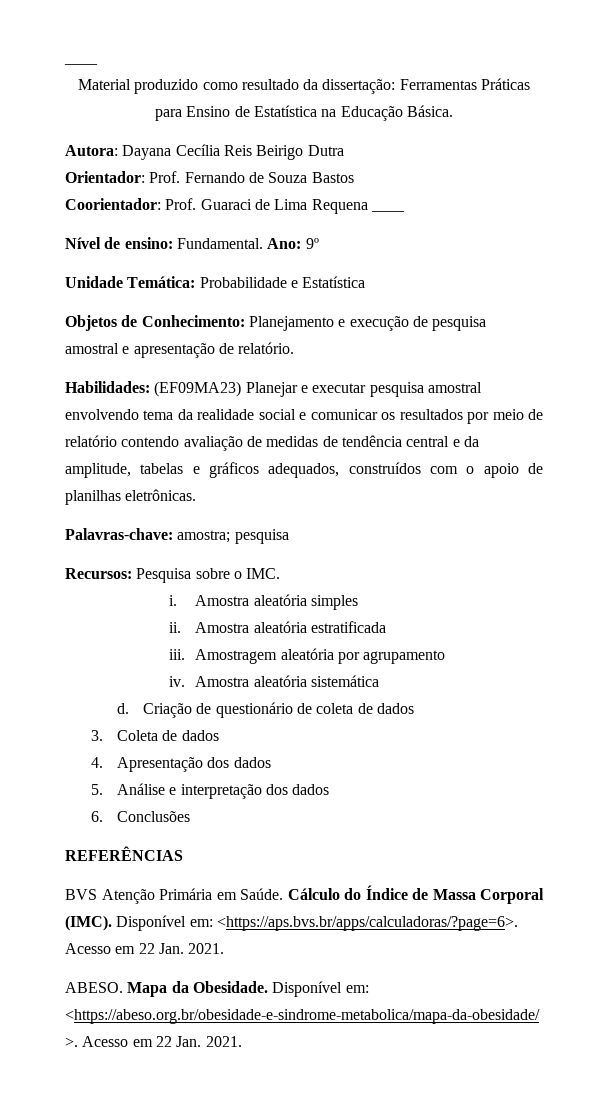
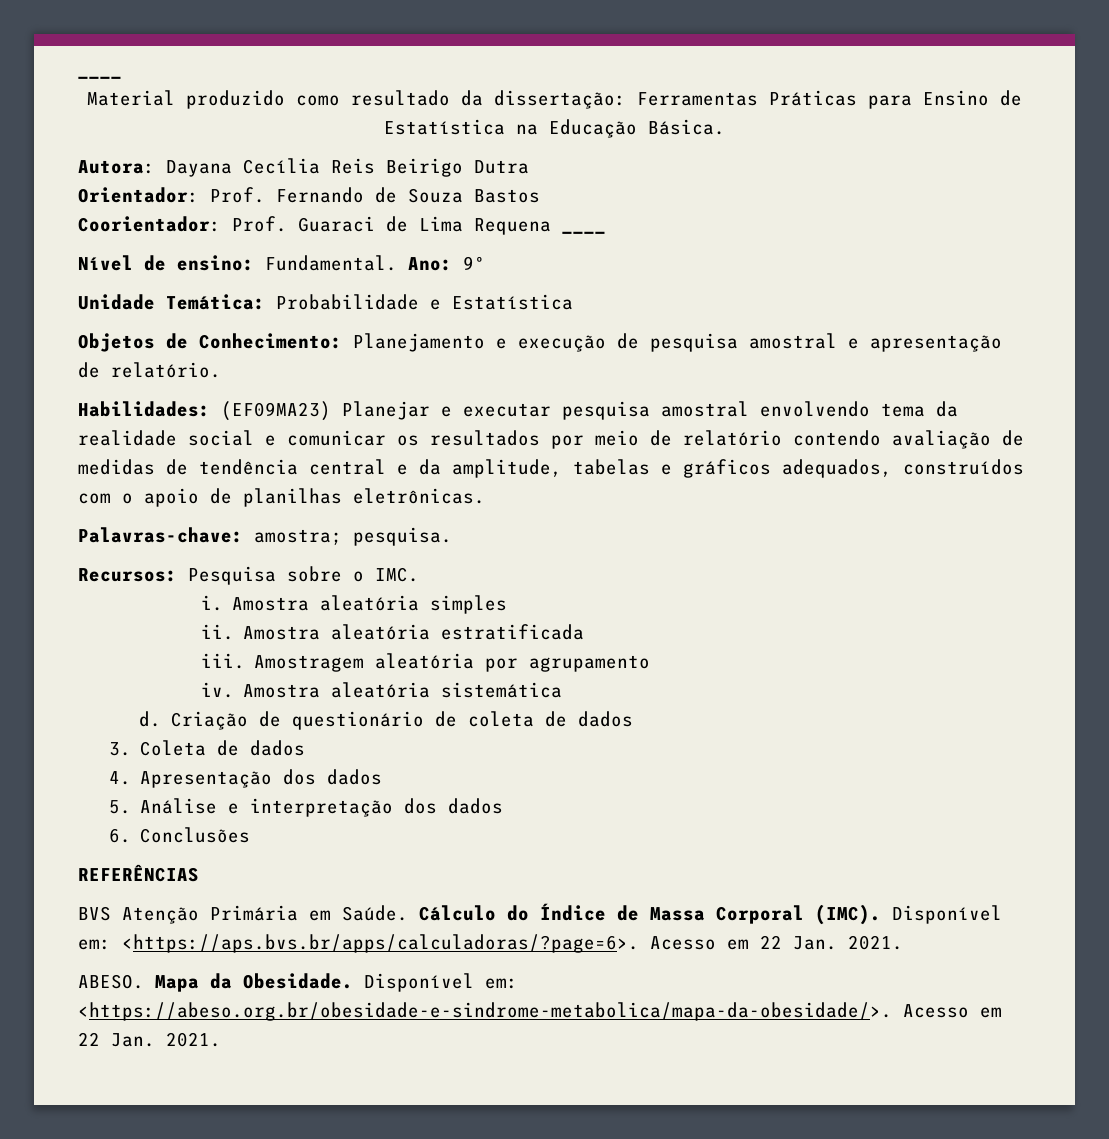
- Palavras-chave: amostra; pesquisa
+ Palavras-chave: amostra; pesquisa.

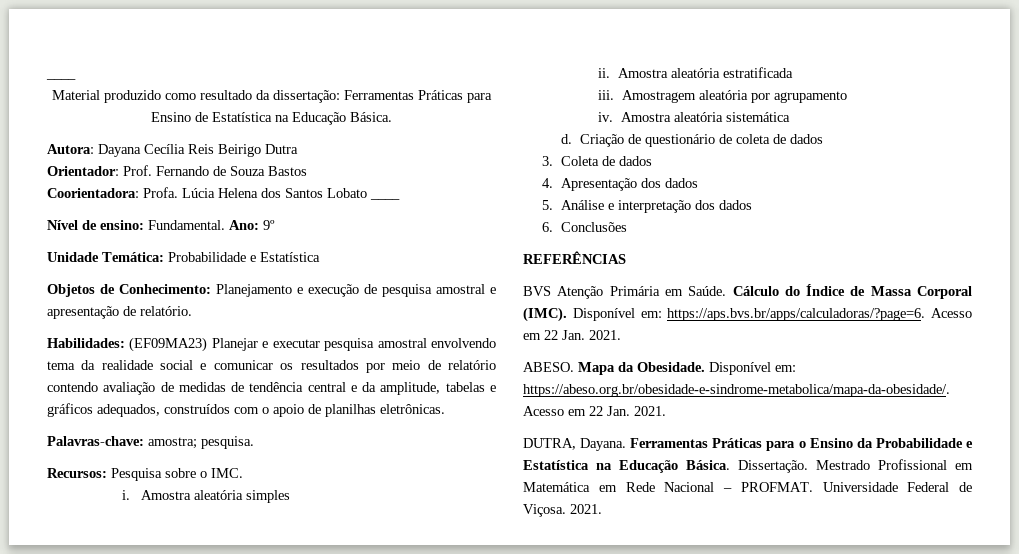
- Coorientador: Prof. Guaraci de Lima Requena ____
+ Coorientadora: Profa. Lúcia Helena dos Santos Lobato ____
- Disponível em: <https://aps.bvs.br/apps/calculadoras/?page=6>. Acesso em 22 Jan. 2021.
+ Disponível em: https://aps.bvs.br/apps/calculadoras/?page=6. Acesso em 22 Jan. 2021.
- Disponível em: <https://abeso.org.br/obesidade-e-sindrome-metabolica/mapa-da-obesidade/>. Acesso em 22 Jan. 2021.
+ Disponível em: https://abeso.org.br/obesidade-e-sindrome-metabolica/mapa-da-obesidade/. Acesso em 22 Jan. 2021.
+ DUTRA, Dayana. Ferramentas Práticas para o Ensino da Probabilidade e Estatística na Educação Básica. Dissertação. Mestrado Profissional em Matemática em Rede Nacional – PROFMAT. Universidade Federal de Viçosa. 2021.

